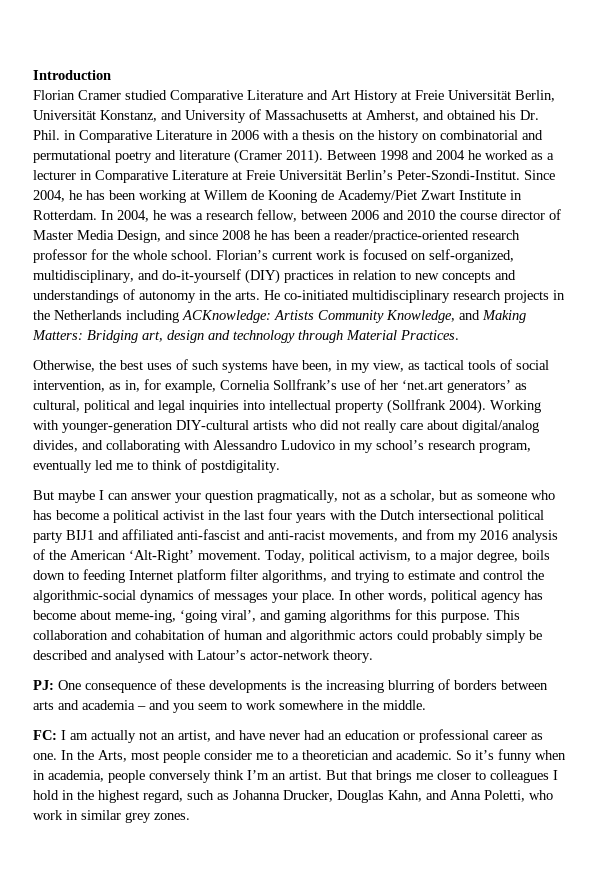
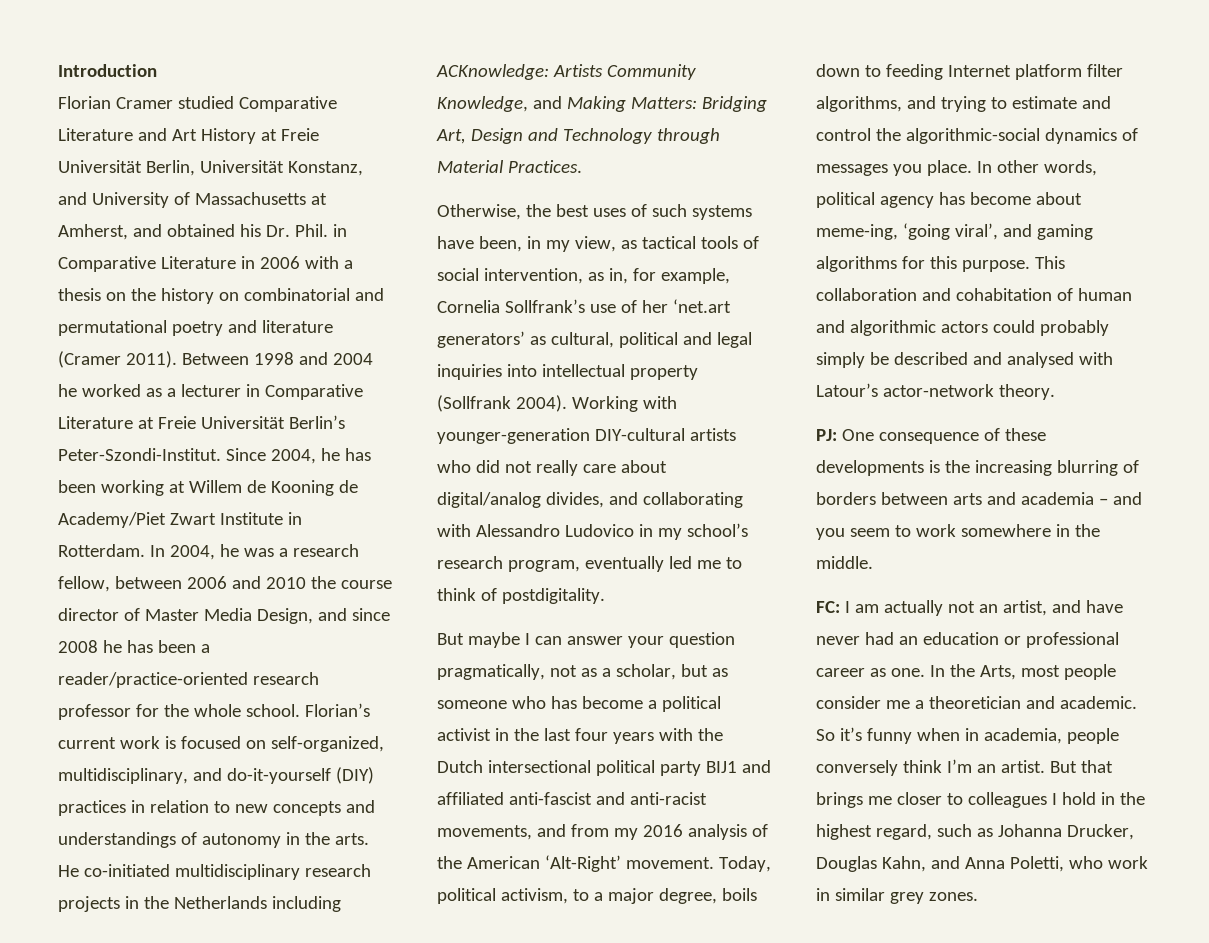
- Florian’s current work is focused on self-organized, multidisciplinary, and do-it-yourself (DIY) practices in relation to new concepts and understandings of autonomy in the arts. He co-initiated multidisciplinary research projects in the Netherlands including ACKnowledge: Artists Community Knowledge, and Making Matters: Bridging art, design and technology through Material Practices.
+ Florian’s current work is focused on self-organized, multidisciplinary, and do-it-yourself (DIY) practices in relation to new concepts and understandings of autonomy in the arts. He co-initiated multidisciplinary research projects in the Netherlands including ACKnowledge: Artists Community Knowledge, and Making Matters: Bridging Art, Design and Technology through Material Practices.
- Today, political activism, to a major degree, boils down to feeding Internet platform filter algorithms, and trying to estimate and control the algorithmic-social dynamics of messages your place.
+ Today, political activism, to a major degree, boils down to feeding Internet platform filter algorithms, and trying to estimate and control the algorithmic-social dynamics of messages you place.
- In the Arts, most people consider me to a theoretician and academic.
+ In the Arts, most people consider me a theoretician and academic.

